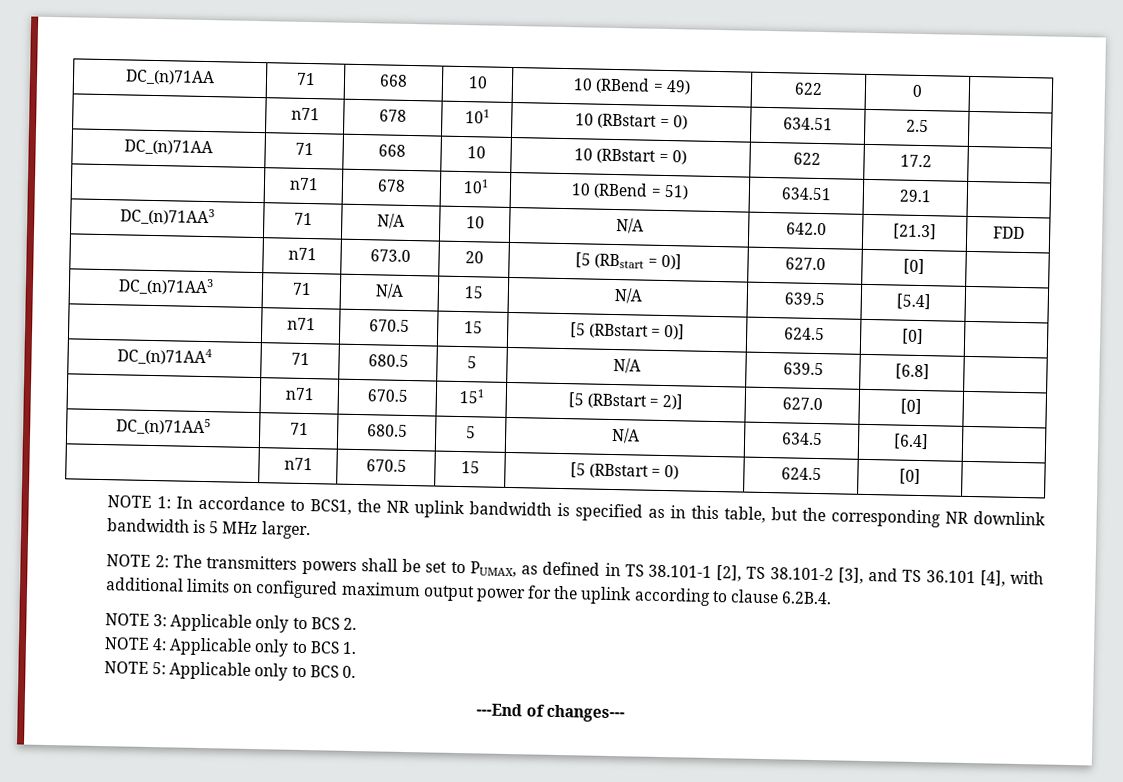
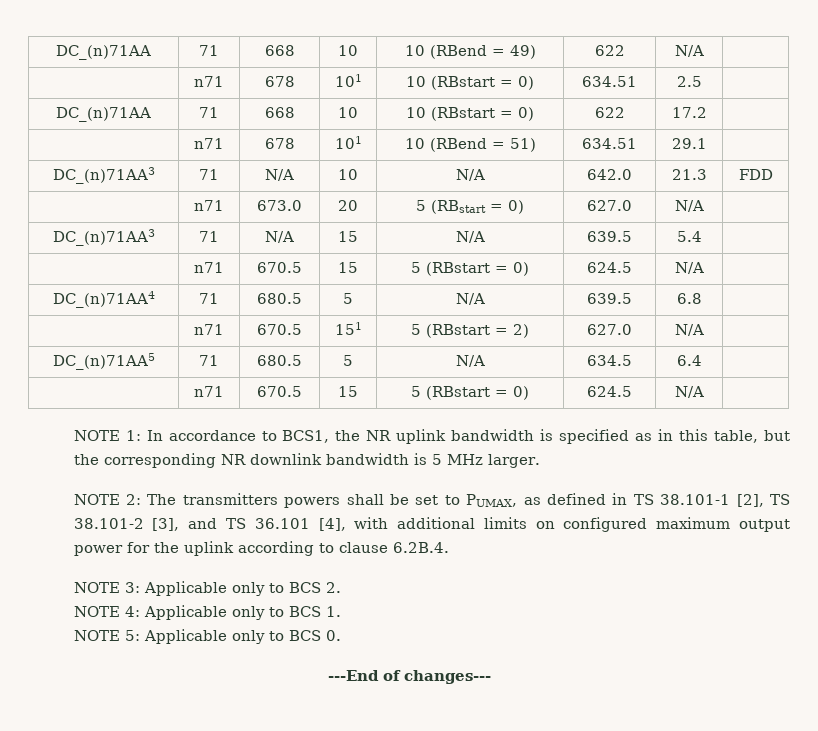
- DC_(n)71AA | 71 | 668 | 10 | 10 (RBend = 49) | 622 | 0 |
+ DC_(n)71AA | 71 | 668 | 10 | 10 (RBend = 49) | 622 | N/A |
- DC_(n)71AA3 | 71 | N/A | 10 | N/A | 642.0 | [21.3] | FDD
+ DC_(n)71AA3 | 71 | N/A | 10 | N/A | 642.0 | 21.3 | FDD
- | n71 | 673.0 | 20 | [5 (RBstart = 0)] | 627.0 | [0] |
+ | n71 | 673.0 | 20 | 5 (RBstart = 0) | 627.0 | N/A |
- DC_(n)71AA3 | 71 | N/A | 15 | N/A | 639.5 | [5.4] |
- | n71 | 670.5 | 15 | [5 (RBstart = 0)] | 624.5 | [0] |
+ DC_(n)71AA3 | 71 | N/A | 15 | N/A | 639.5 | 5.4 |
+ | n71 | 670.5 | 15 | 5 (RBstart = 0) | 624.5 | N/A |
- DC_(n)71AA4 | 71 | 680.5 | 5 | N/A | 639.5 | [6.8] |
+ DC_(n)71AA4 | 71 | 680.5 | 5 | N/A | 639.5 | 6.8 |
- | n71 | 670.5 | 151 | [5 (RBstart = 2)] | 627.0 | [0] |
+ | n71 | 670.5 | 151 | 5 (RBstart = 2) | 627.0 | N/A |
- DC_(n)71AA5 | 71 | 680.5 | 5 | N/A | 634.5 | [6.4] |
- | n71 | 670.5 | 15 | [5 (RBstart = 0) | 624.5 | [0] |
+ DC_(n)71AA5 | 71 | 680.5 | 5 | N/A | 634.5 | 6.4 |
+ | n71 | 670.5 | 15 | 5 (RBstart = 0) | 624.5 | N/A |

